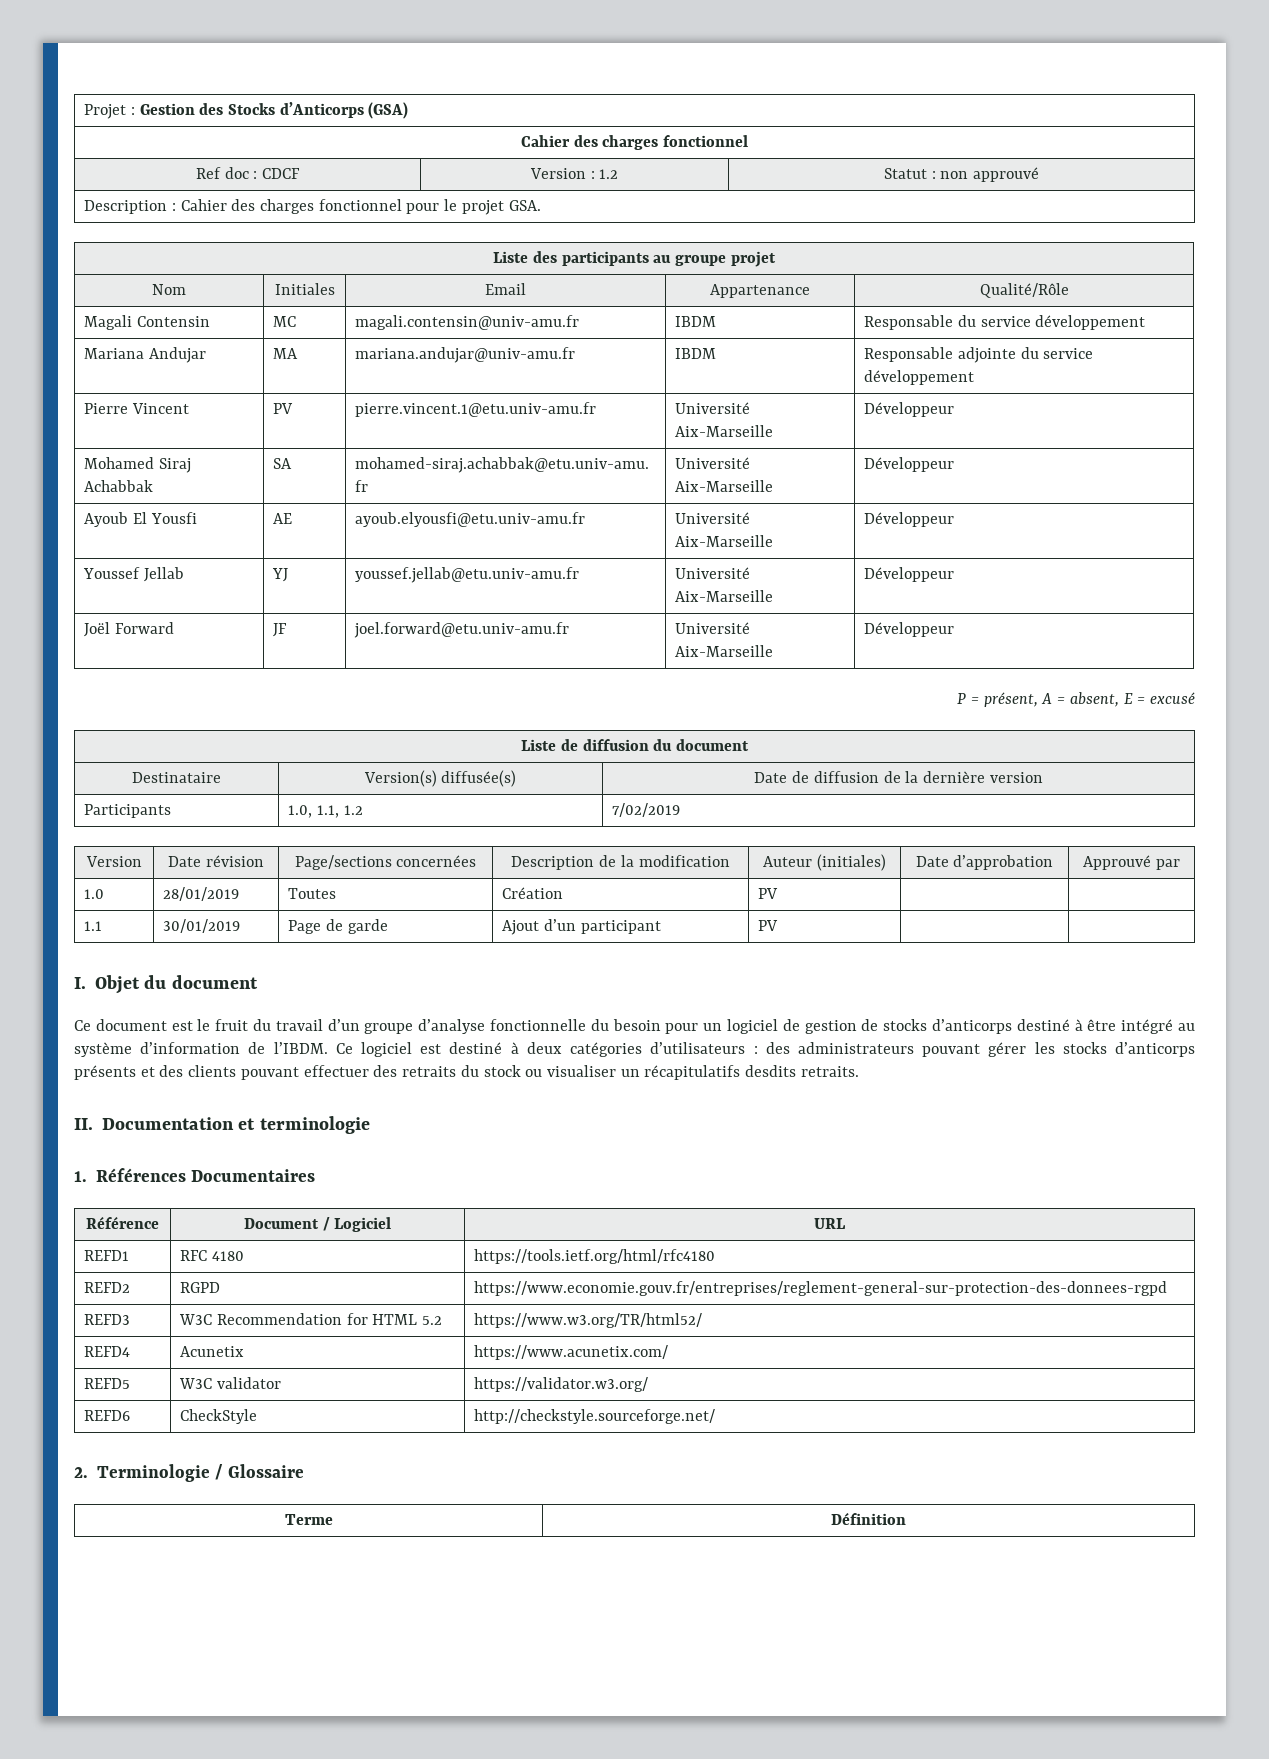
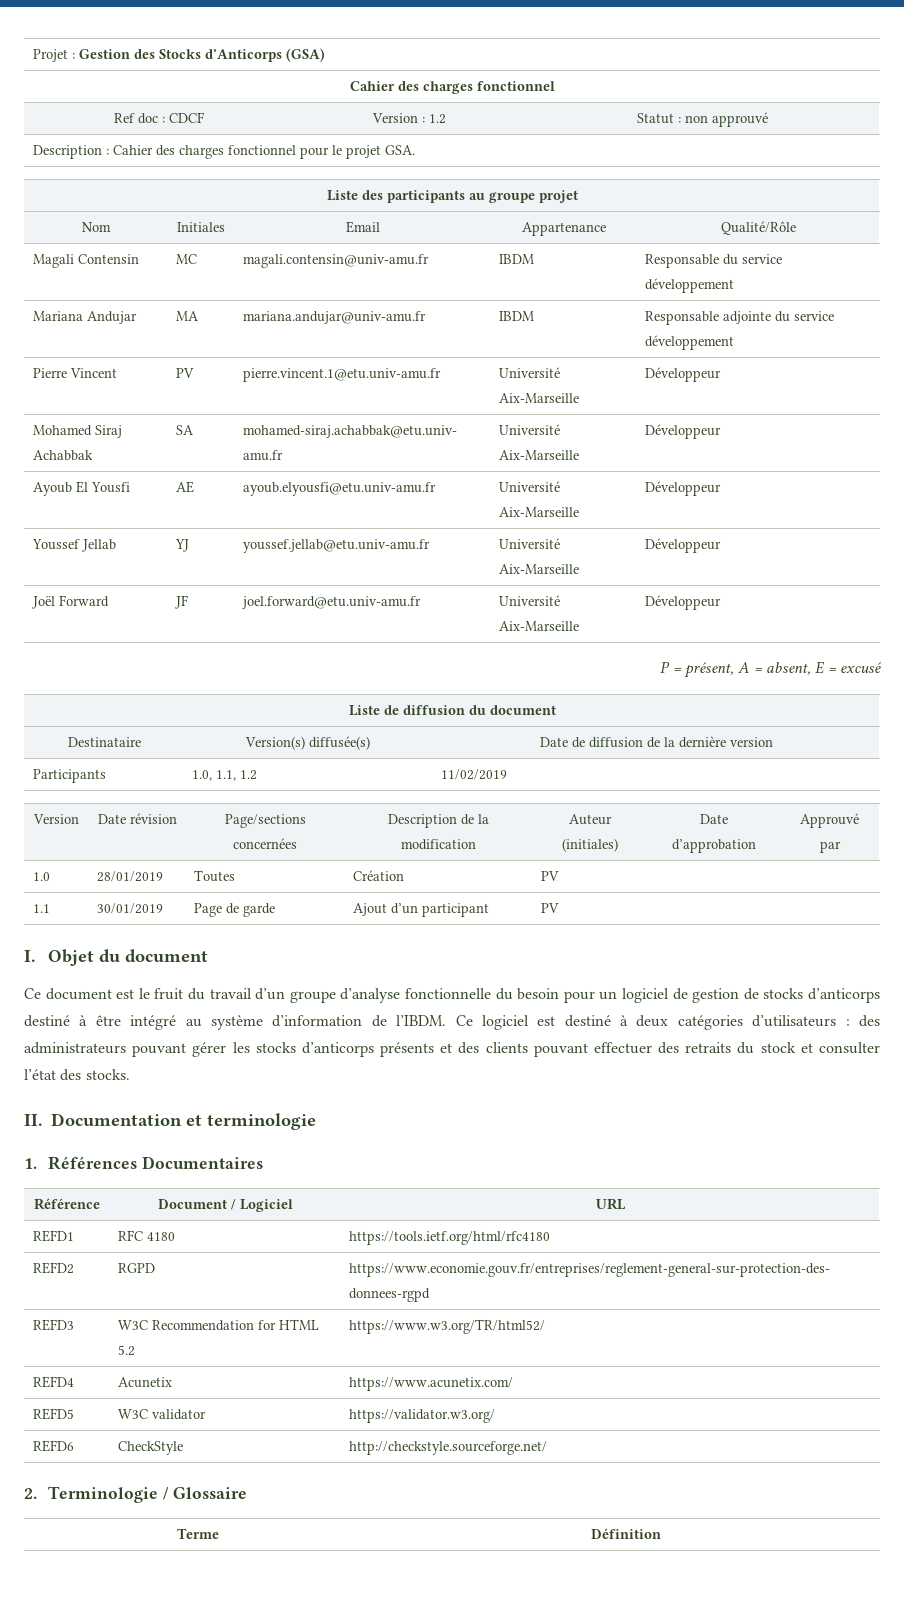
- Participants | 1.0, 1.1, 1.2 | 7/02/2019
+ Participants | 1.0, 1.1, 1.2 | 11/02/2019
- Ce logiciel est destiné à deux catégories d’utilisateurs : des administrateurs pouvant gérer les stocks d’anticorps présents et des clients pouvant effectuer des retraits du stock ou visualiser un récapitulatifs desdits retraits.
+ Ce logiciel est destiné à deux catégories d’utilisateurs : des administrateurs pouvant gérer les stocks d’anticorps présents et des clients pouvant effectuer des retraits du stock et consulter l’état des stocks.

